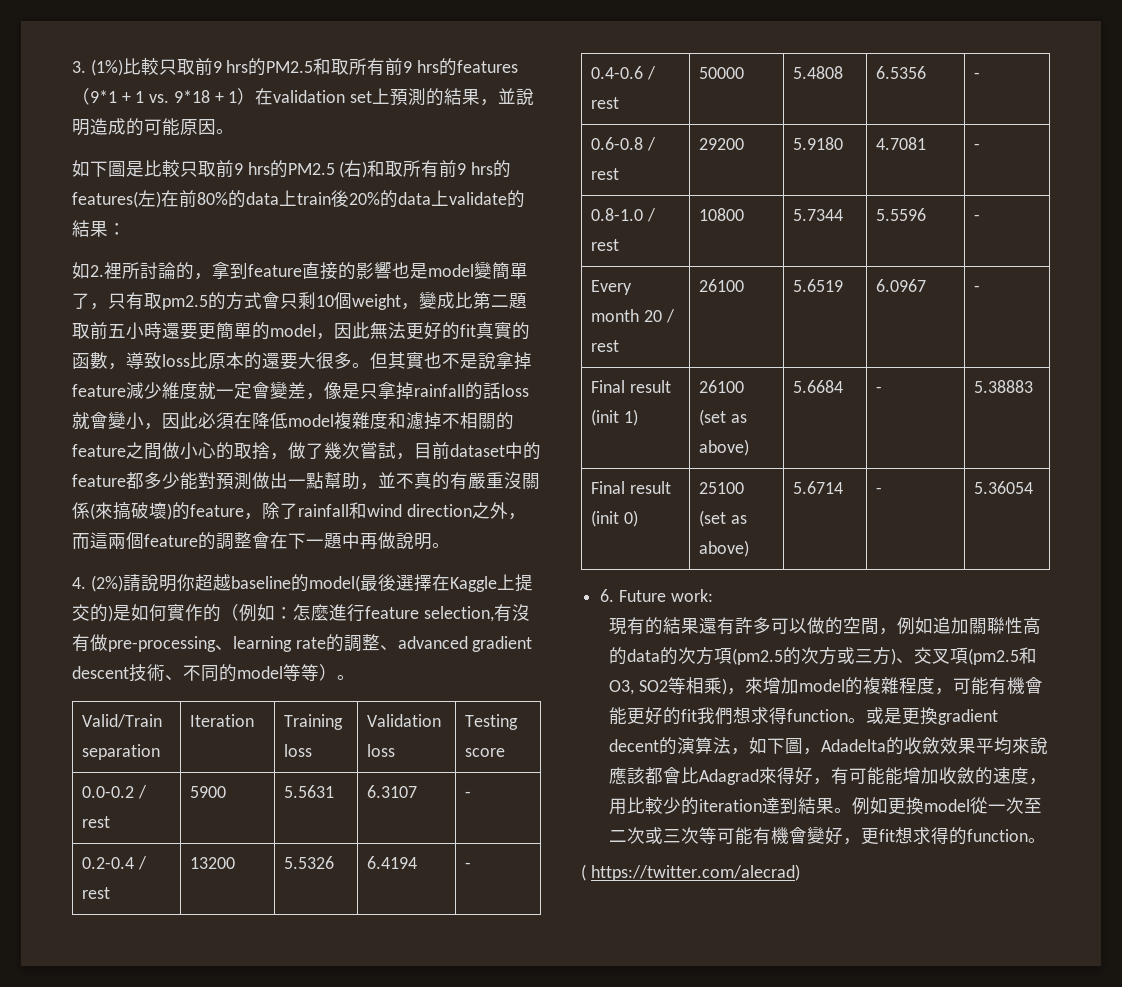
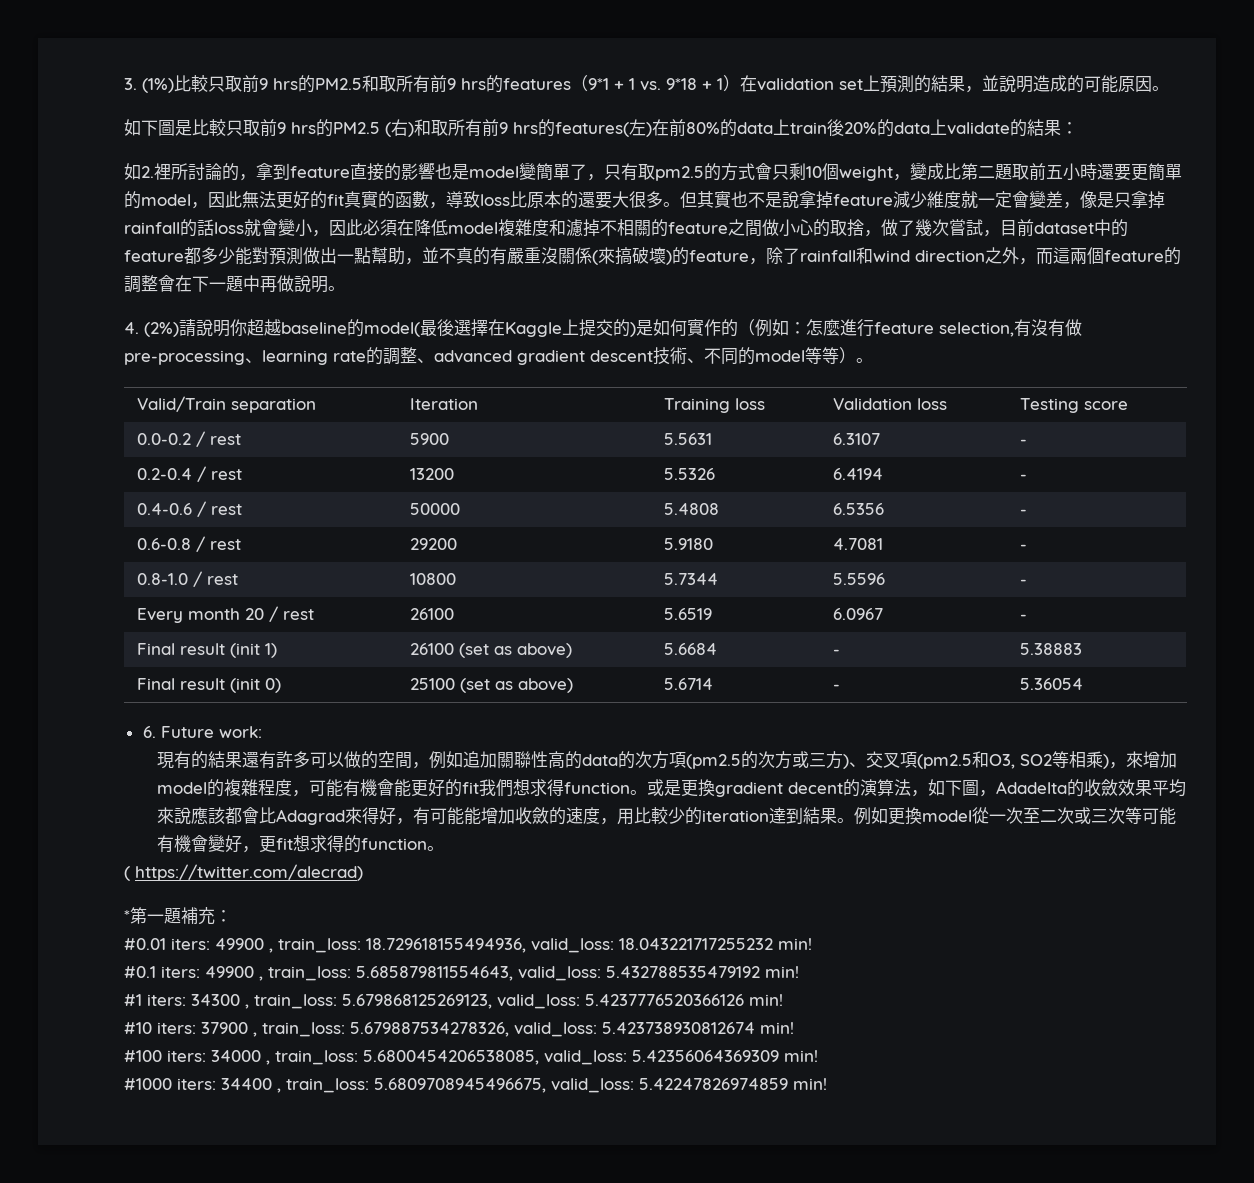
+ *第一題補充：
+ #0.01 iters: 49900 , train_loss: 18.729618155494936, valid_loss: 18.043221717255232 min!
+ #0.1 iters: 49900 , train_loss: 5.685879811554643, valid_loss: 5.432788535479192 min!
+ #1 iters: 34300 , train_loss: 5.679868125269123, valid_loss: 5.4237776520366126 min!
+ #10 iters: 37900 , train_loss: 5.679887534278326, valid_loss: 5.423738930812674 min!
+ #100 iters: 34000 , train_loss: 5.6800454206538085, valid_loss: 5.42356064369309 min!
+ #1000 iters: 34400 , train_loss: 5.6809708945496675, valid_loss: 5.42247826974859 min!

